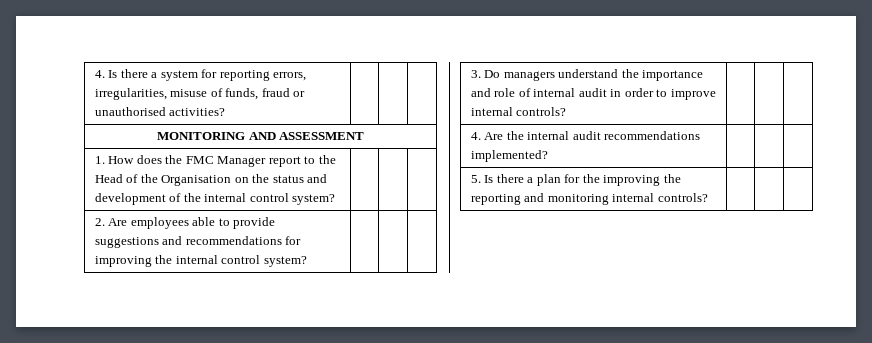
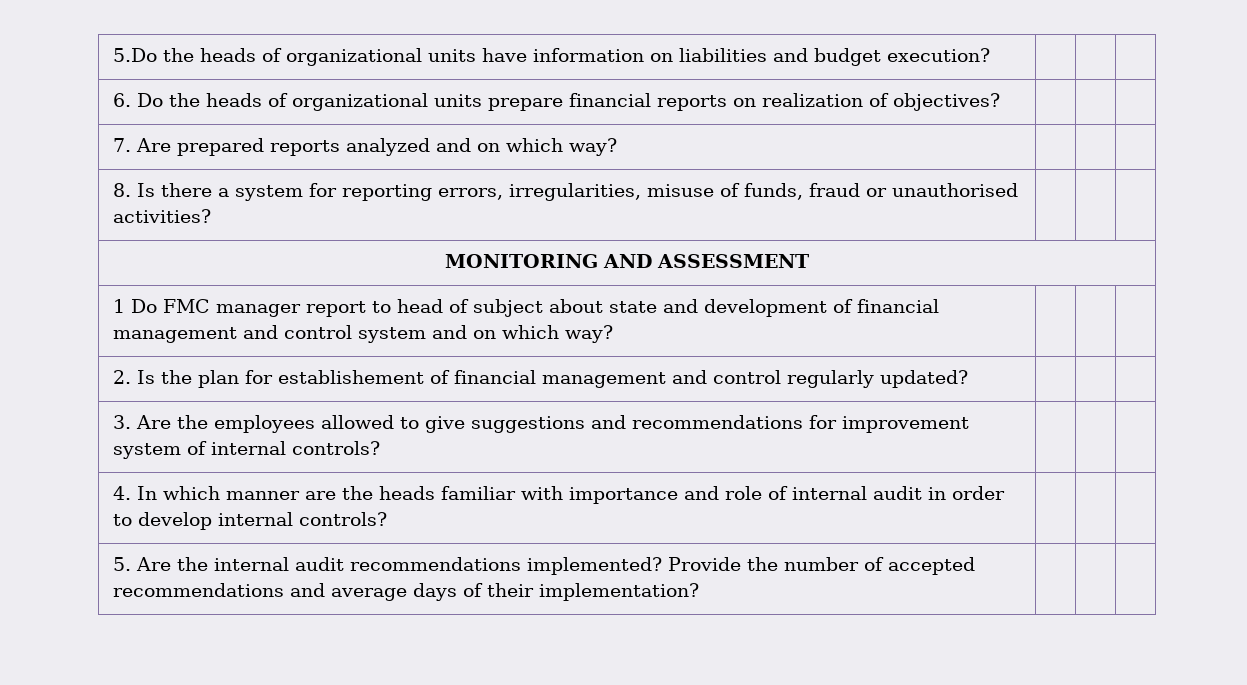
- 4. Is there a system for reporting errors, irregularities, misuse of funds, fraud or unauthorised activities? | | |
+ 5.Do the heads of organizational units have information on liabilities and budget execution? | | |
+ 6. Do the heads of organizational units prepare financial reports on realization of objectives? | | |
+ 7. Are prepared reports analyzed and on which way? | | |
+ 8. Is there a system for reporting errors, irregularities, misuse of funds, fraud or unauthorised activities? | | |
- 1. How does the FMC Manager report to the Head of the Organisation on the status and development of the internal control system? | | |
- 2. Are employees able to provide suggestions and recommendations for improving the internal control system? | | |
- 3. Do managers understand the importance and role of internal audit in order to improve internal controls? | | |
- 4. Are the internal audit recommendations implemented? | | |
- 5. Is there a plan for the improving the reporting and monitoring internal controls? | | |
+ 1 Do FMC manager report to head of subject about state and development of financial management and control system and on which way? | | |
+ 2. Is the plan for establishement of financial management and control regularly updated? | | |
+ 3. Are the employees allowed to give suggestions and recommendations for improvement system of internal controls? | | |
+ 4. In which manner are the heads familiar with importance and role of internal audit in order to develop internal controls? | | |
+ 5. Are the internal audit recommendations implemented? Provide the number of accepted recommendations and average days of their implementation? | | |

